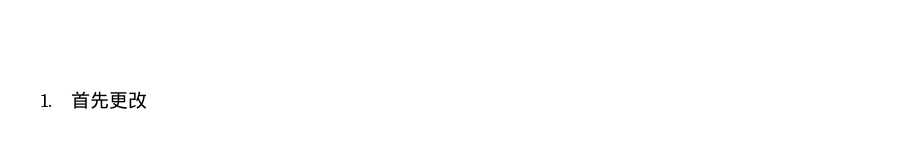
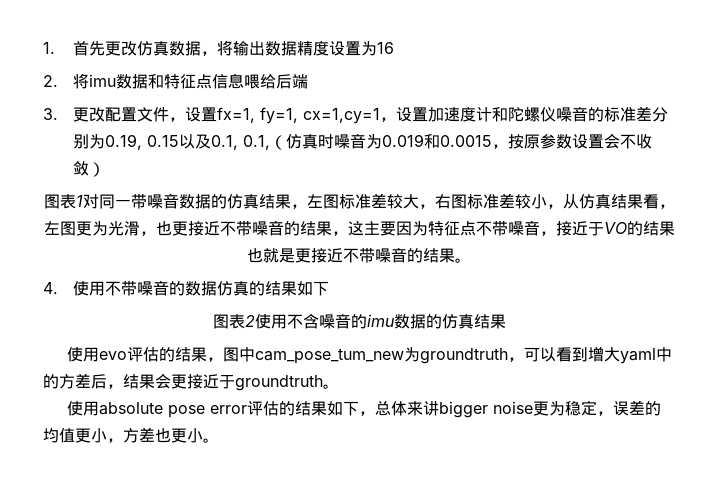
- 1.首先更改
+ 1.首先更改仿真数据，将输出数据精度设置为16
+ 2.将imu数据和特征点信息喂给后端
+ 3.更改配置文件，设置fx=1, fy=1, cx=1,cy=1，设置加速度计和陀螺仪噪音的标准差分别为0.19, 0.15以及0.1, 0.1,（仿真时噪音为0.019和0.0015，按原参数设置会不收敛）
+ 图表1对同一带噪音数据的仿真结果，左图标准差较大，右图标准差较小，从仿真结果看，左图更为光滑，也更接近不带噪音的结果，这主要因为特征点不带噪音，接近于VO的结果也就是更接近不带噪音的结果。
+ 4.使用不带噪音的数据仿真的结果如下
+ 图表2使用不含噪音的imu数据的仿真结果
+ 使用evo评估的结果，图中cam_pose_tum_new为groundtruth，可以看到增大yaml中的方差后，结果会更接近于groundtruth。
+ 使用absolute pose error评估的结果如下，总体来讲bigger noise更为稳定，误差的均值更小，方差也更小。

